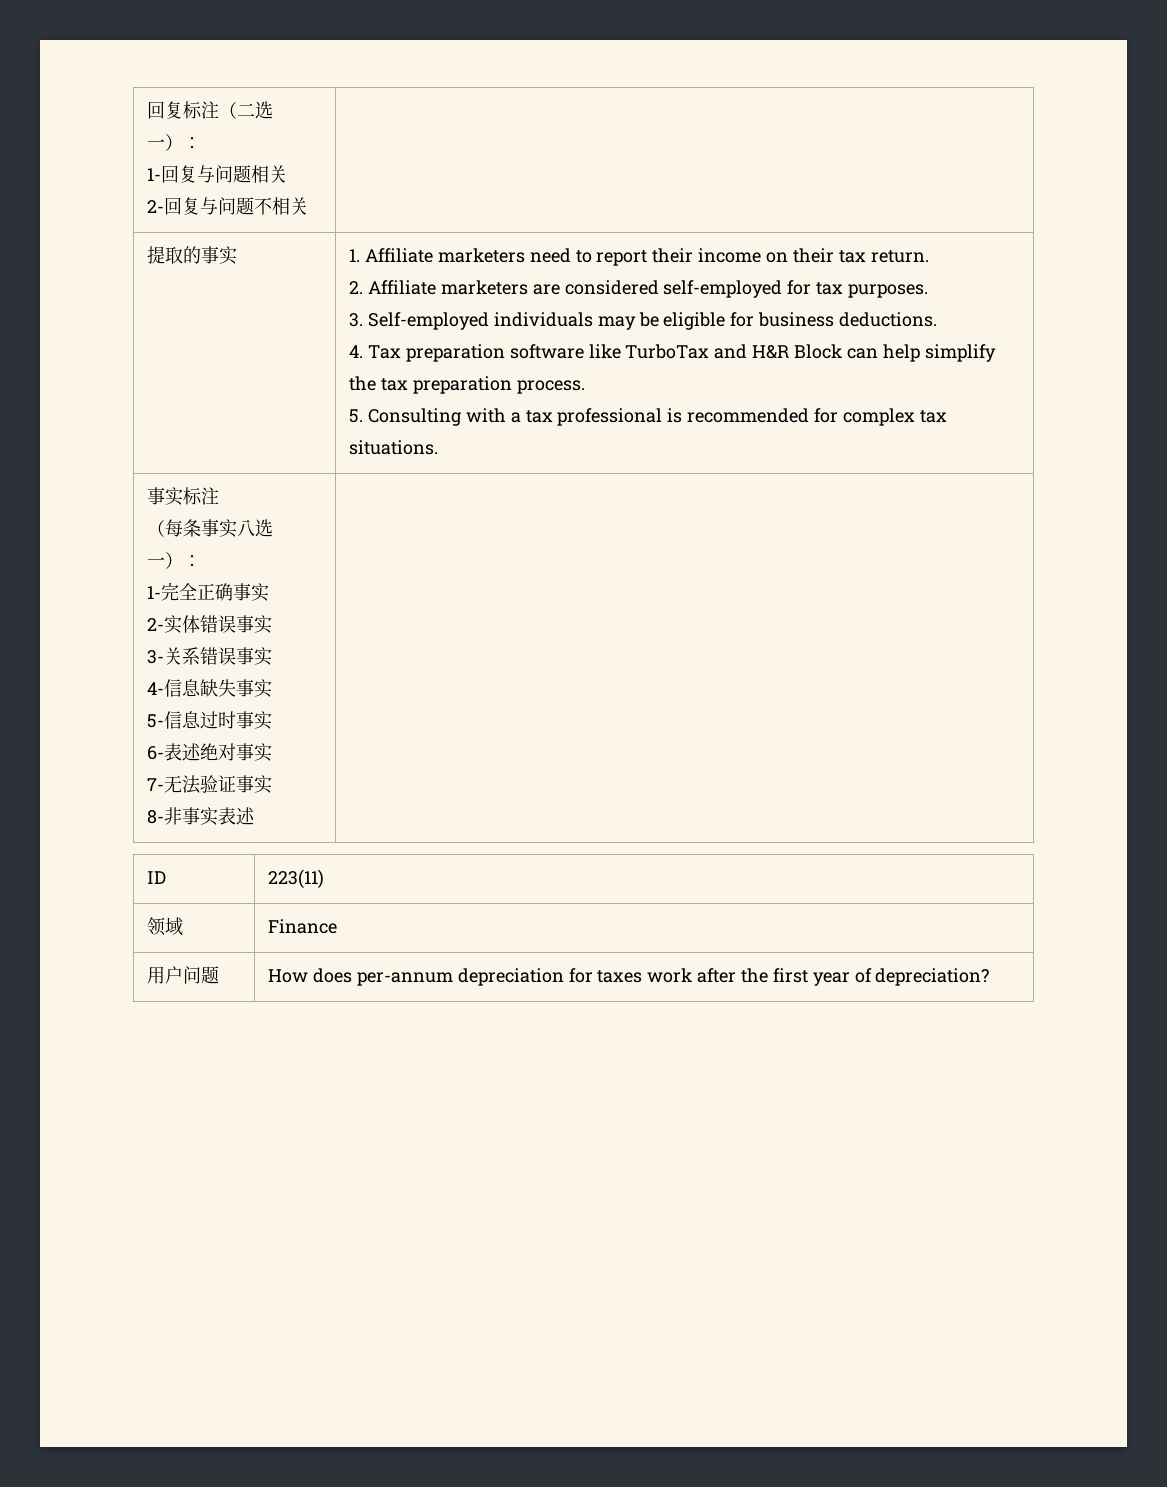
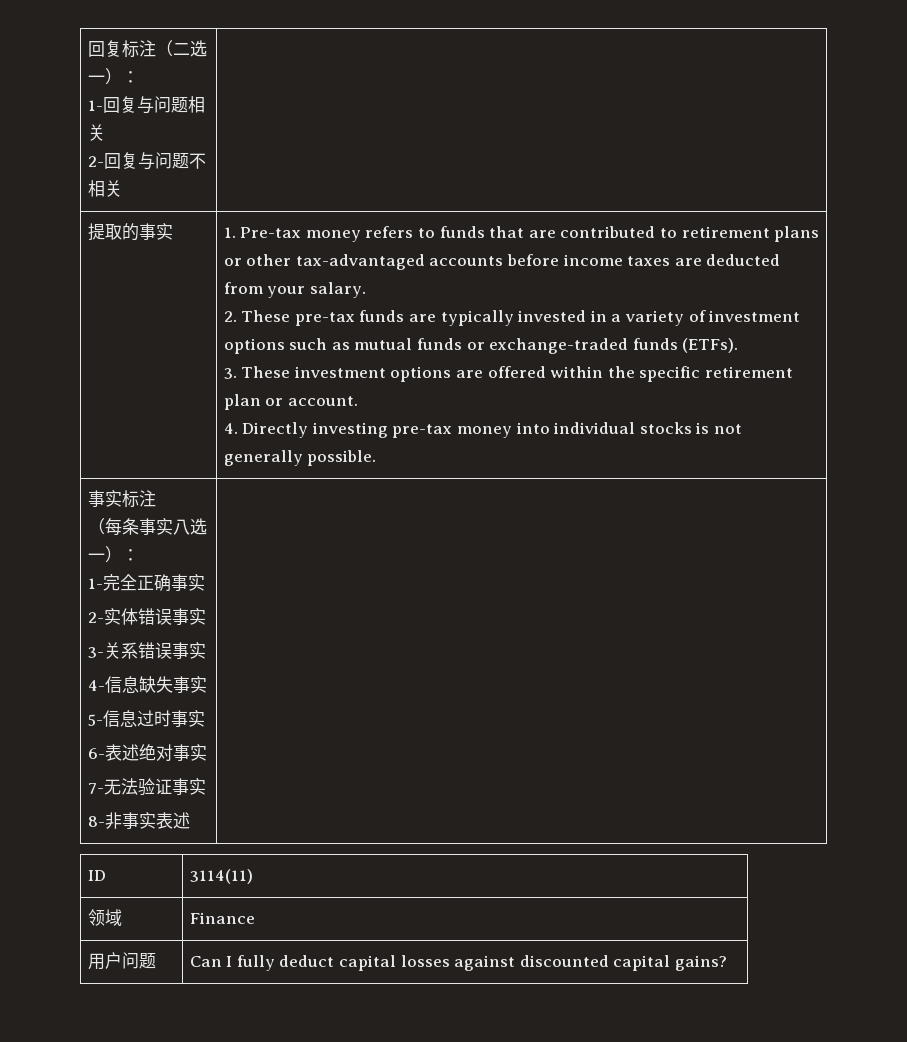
- 1. Affiliate marketers need to report their income on their tax return.
- 2. Affiliate marketers are considered self-employed for tax purposes.
- 3. Self-employed individuals may be eligible for business deductions.
- 4. Tax preparation software like TurboTax and H&R Block can help simplify the tax preparation process.
- 5. Consulting with a tax professional is recommended for complex tax situations.
+ 1. Pre-tax money refers to funds that are contributed to retirement plans or other tax-advantaged accounts before income taxes are deducted from your salary.
+ 2. These pre-tax funds are typically invested in a variety of investment options such as mutual funds or exchange-traded funds (ETFs).
+ 3. These investment options are offered within the specific retirement plan or account.
+ 4. Directly investing pre-tax money into individual stocks is not generally possible.
- ID | 223(11)
+ ID | 3114(11)
- 用户问题 | How does per-annum depreciation for taxes work after the first year of depreciation?
+ 用户问题 | Can I fully deduct capital losses against discounted capital gains?

